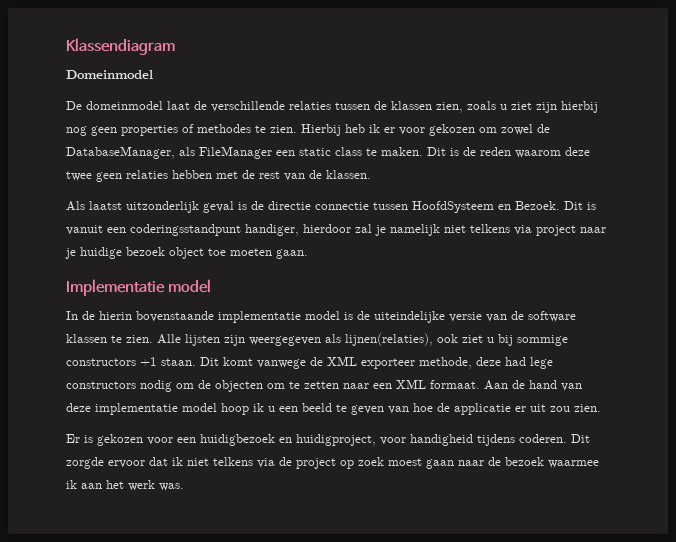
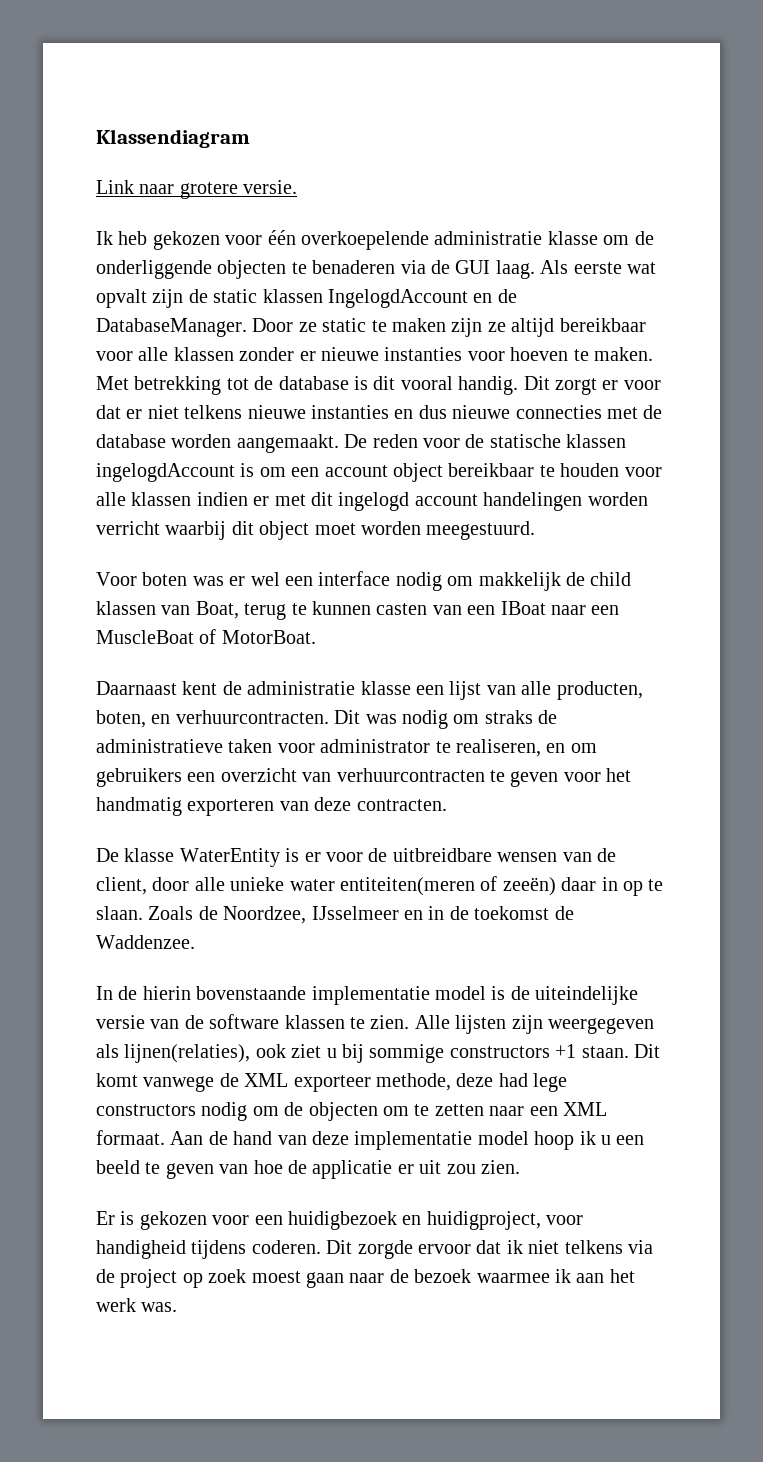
- Domeinmodel
- De domeinmodel laat de verschillende relaties tussen de klassen zien, zoals u ziet zijn hierbij nog geen properties of methodes te zien. Hierbij heb ik er voor gekozen om zowel de DatabaseManager, als FileManager een static class te maken. Dit is de reden waarom deze twee geen relaties hebben met de rest van de klassen.
- Als laatst uitzonderlijk geval is de directie connectie tussen HoofdSysteem en Bezoek. Dit is vanuit een coderingsstandpunt handiger, hierdoor zal je namelijk niet telkens via project naar je huidige bezoek object toe moeten gaan.
- Implementatie model
+ Link naar grotere versie.
+ Ik heb gekozen voor één overkoepelende administratie klasse om de onderliggende objecten te benaderen via de GUI laag. Als eerste wat opvalt zijn de static klassen IngelogdAccount en de DatabaseManager. Door ze static te maken zijn ze altijd bereikbaar voor alle klassen zonder er nieuwe instanties voor hoeven te maken. Met betrekking tot de database is dit vooral handig. Dit zorgt er voor dat er niet telkens nieuwe instanties en dus nieuwe connecties met de database worden aangemaakt. De reden voor de statische klassen ingelogdAccount is om een account object bereikbaar te houden voor alle klassen indien er met dit ingelogd account handelingen worden verricht waarbij dit object moet worden meegestuurd.
+ Voor boten was er wel een interface nodig om makkelijk de child klassen van Boat, terug te kunnen casten van een IBoat naar een MuscleBoat of MotorBoat.
+ Daarnaast kent de administratie klasse een lijst van alle producten, boten, en verhuurcontracten. Dit was nodig om straks de administratieve taken voor administrator te realiseren, en om gebruikers een overzicht van verhuurcontracten te geven voor het handmatig exporteren van deze contracten.
+ De klasse WaterEntity is er voor de uitbreidbare wensen van de client, door alle unieke water entiteiten(meren of zeeën) daar in op te slaan. Zoals de Noordzee, IJsselmeer en in de toekomst de Waddenzee.

